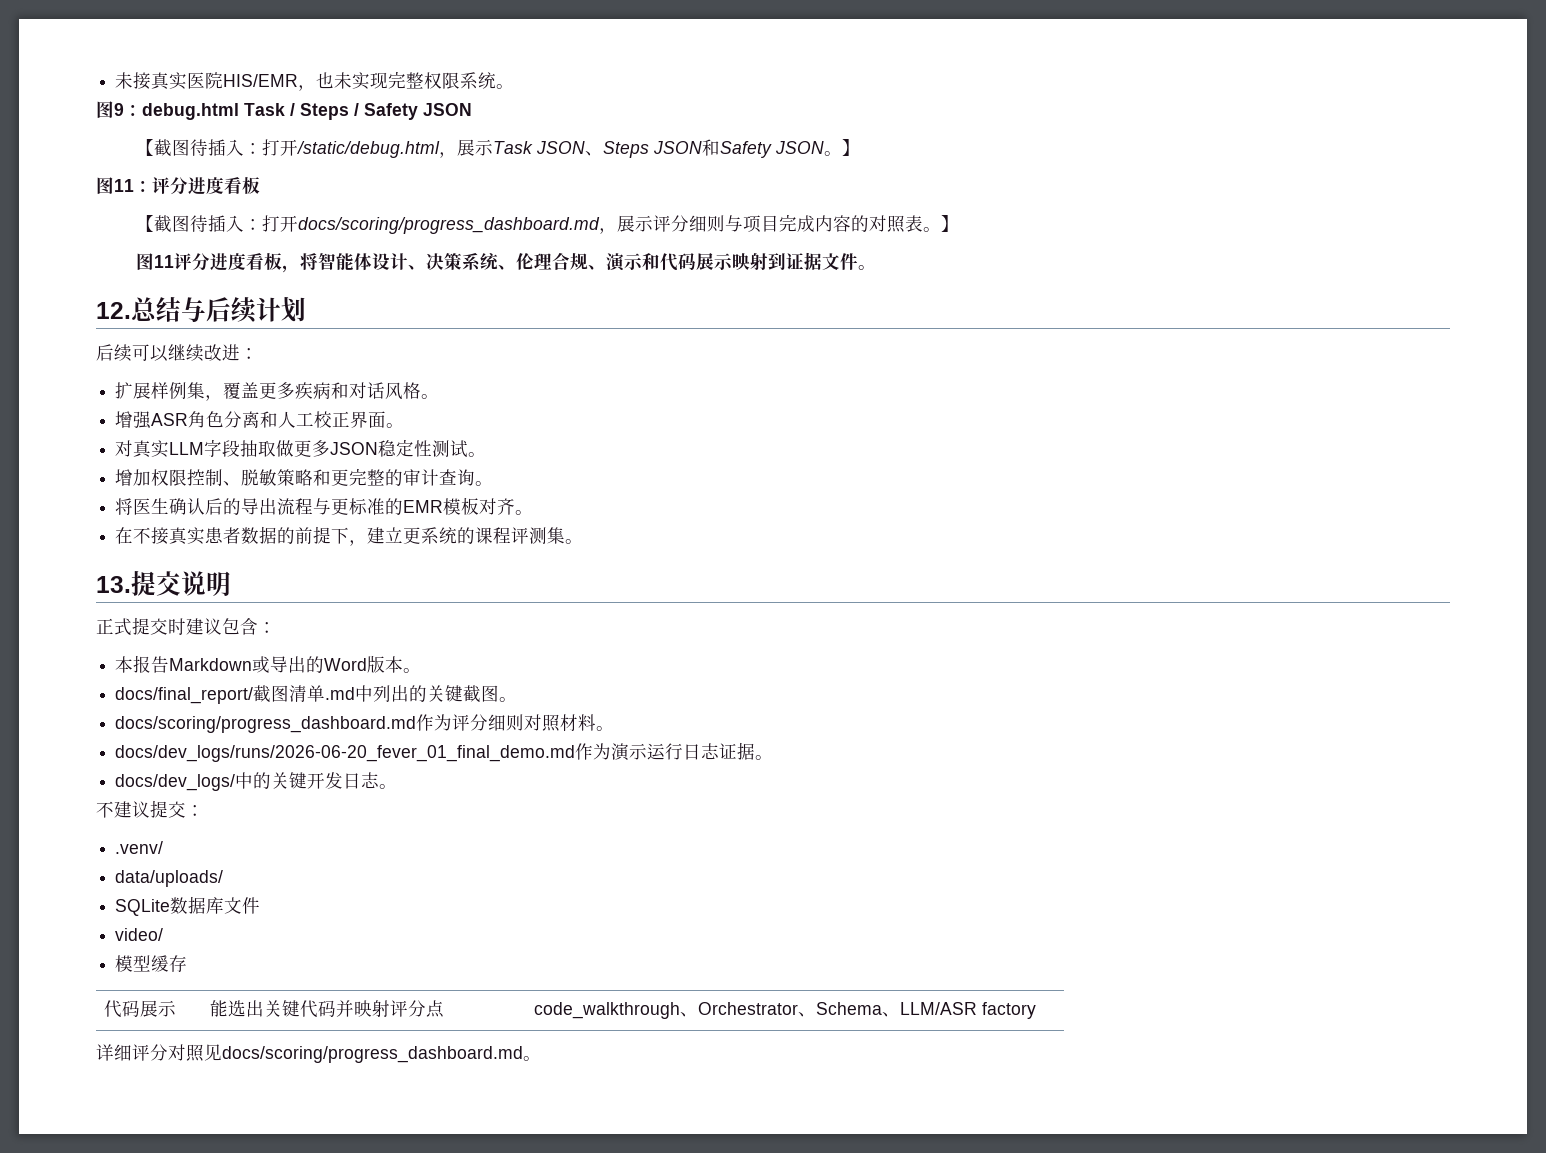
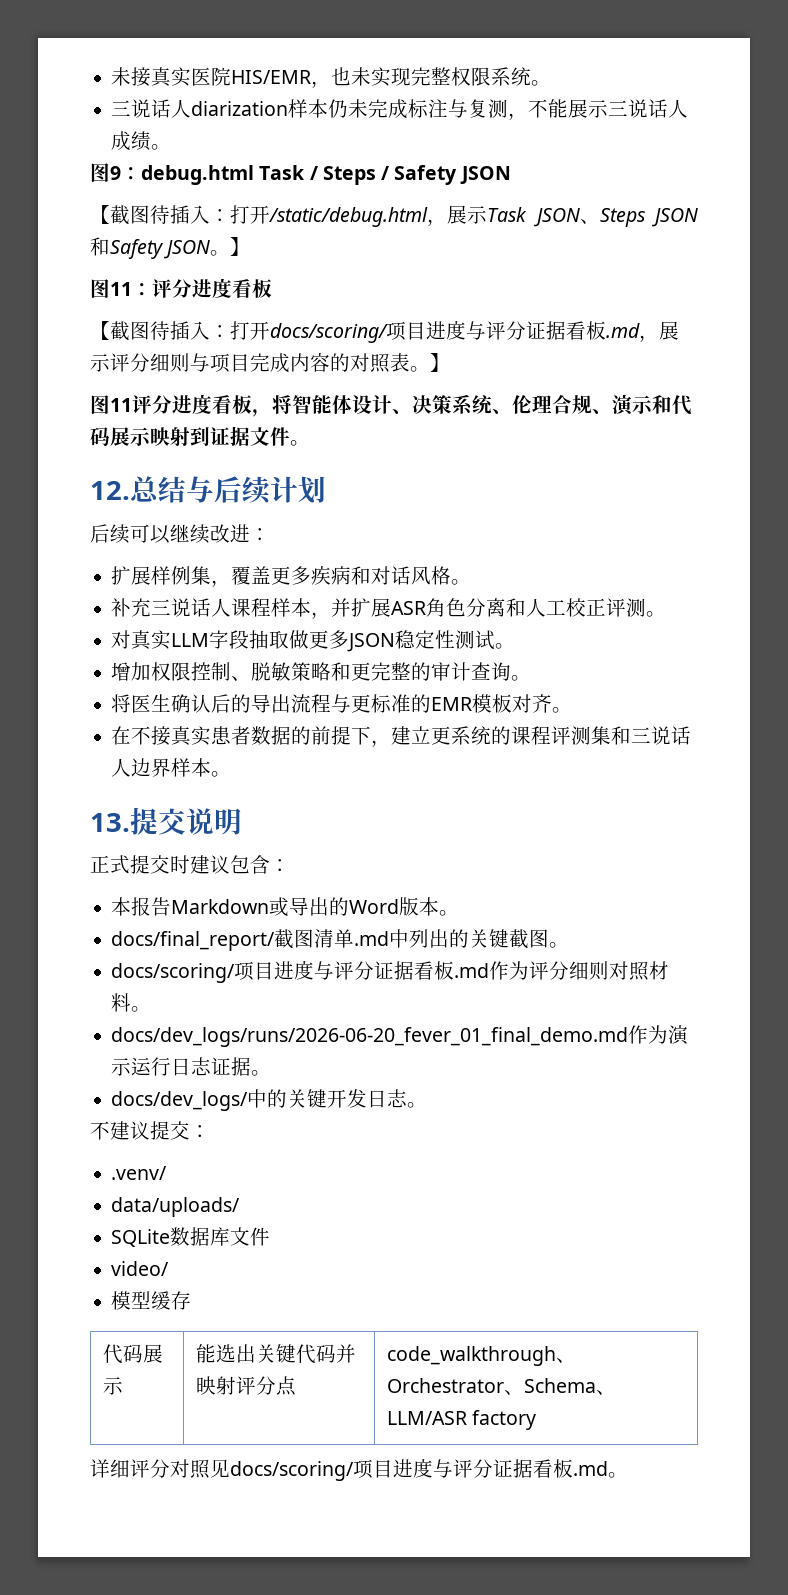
+ 三说话人diarization样本仍未完成标注与复测，不能展示三说话人成绩。
- 【截图待插入：打开docs/scoring/progress_dashboard.md，展示评分细则与项目完成内容的对照表。
+ 【截图待插入：打开docs/scoring/项目进度与评分证据看板.md，展示评分细则与项目完成内容的对照表。
- 增强ASR角色分离和人工校正界面。
+ 补充三说话人课程样本，并扩展ASR角色分离和人工校正评测。
- 在不接真实患者数据的前提下，建立更系统的课程评测集。
+ 在不接真实患者数据的前提下，建立更系统的课程评测集和三说话人边界样本。
- docs/scoring/progress_dashboard.md作为评分细则对照材料。
+ docs/scoring/项目进度与评分证据看板.md作为评分细则对照材料。
- 详细评分对照见docs/scoring/progress_dashboard.md。
+ 详细评分对照见docs/scoring/项目进度与评分证据看板.md。

